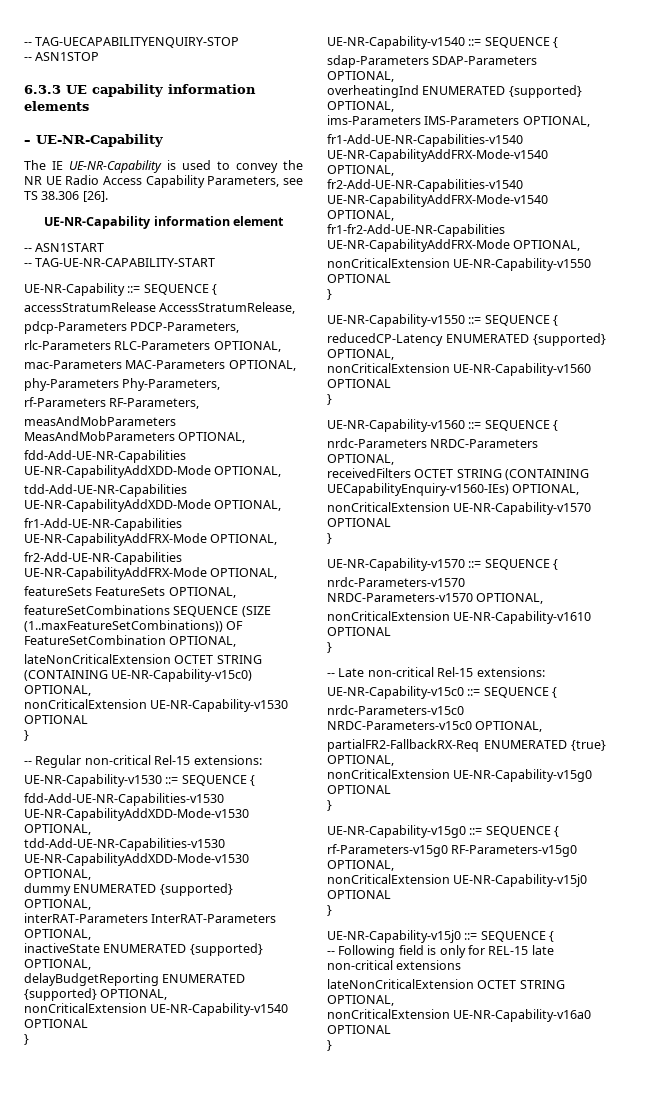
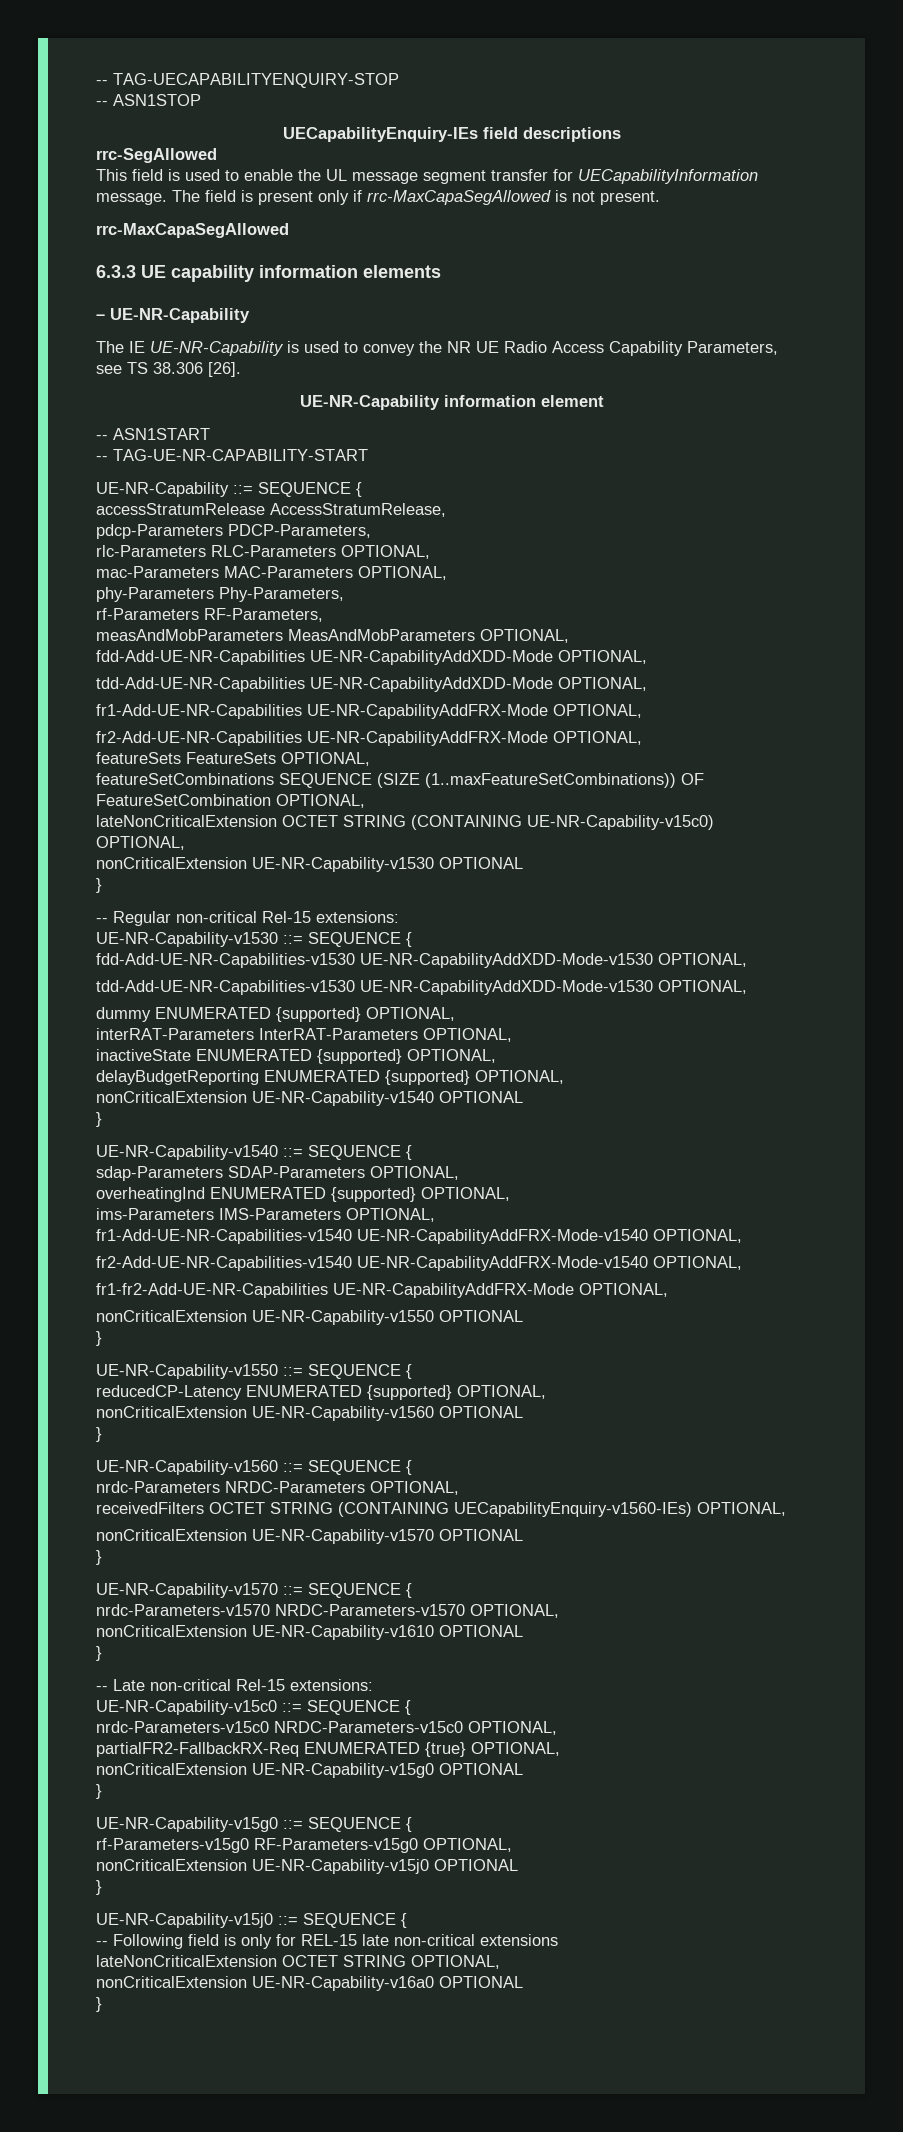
+ UECapabilityEnquiry-IEs field descriptions
+ rrc-SegAllowed
+ This field is used to enable the UL message segment transfer for UECapabilityInformation message. The field is present only if rrc-MaxCapaSegAllowed is not present.
+ rrc-MaxCapaSegAllowed

